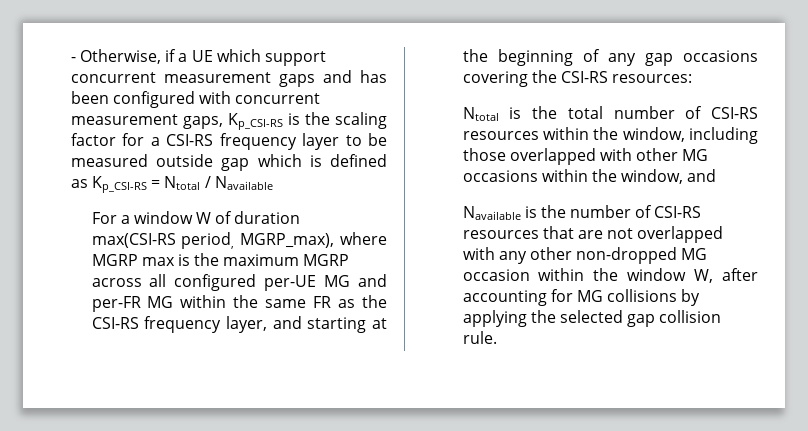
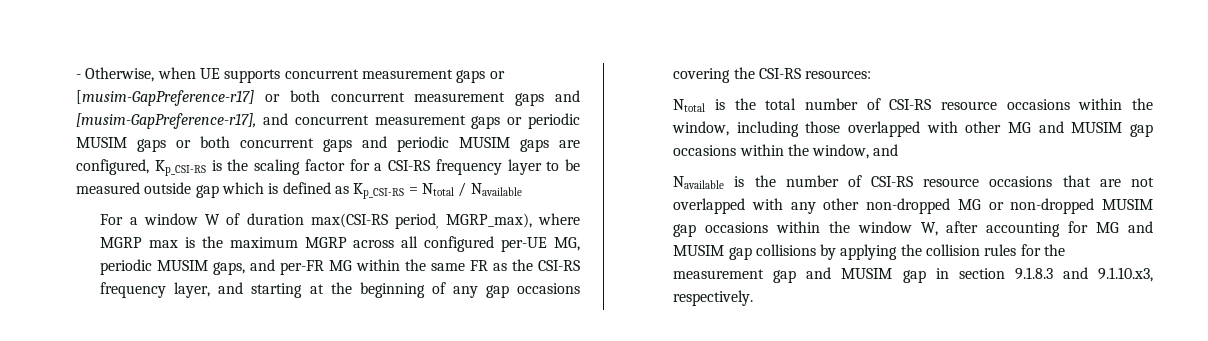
- - Otherwise, if a UE which support concurrent measurement gaps and has been configured with concurrent measurement gaps, Kp_CSI-RS is the scaling factor for a CSI-RS frequency layer to be measured outside gap which is defined as Kp_CSI-RS = Ntotal / Navailable
+ - Otherwise, when UE supports concurrent measurement gaps or [musim-GapPreference-r17] or both concurrent measurement gaps and [musim-GapPreference-r17], and concurrent measurement gaps or periodic MUSIM gaps or both concurrent gaps and periodic MUSIM gaps are configured, Kp_CSI-RS is the scaling factor for a CSI-RS frequency layer to be measured outside gap which is defined as Kp_CSI-RS = Ntotal / Navailable
- For a window W of duration max(CSI-RS period, MGRP_max), where MGRP max is the maximum MGRP across all configured per-UE MG and per-FR MG within the same FR as the CSI-RS frequency layer, and starting at the beginning of any gap occasions covering the CSI-RS resources:
+ For a window W of duration max(CSI-RS period, MGRP_max), where MGRP max is the maximum MGRP across all configured per-UE MG, periodic MUSIM gaps, and per-FR MG within the same FR as the CSI-RS frequency layer, and starting at the beginning of any gap occasions covering the CSI-RS resources:
- Ntotal is the total number of CSI-RS resources within the window, including those overlapped with other MG occasions within the window, and
+ Ntotal is the total number of CSI-RS resource occasions within the window, including those overlapped with other MG and MUSIM gap occasions within the window, and
- Navailable is the number of CSI-RS resources that are not overlapped with any other non-dropped MG occasion within the window W, after accounting for MG collisions by applying the selected gap collision rule.
+ Navailable is the number of CSI-RS resource occasions that are not overlapped with any other non-dropped MG or non-dropped MUSIM gap occasions within the window W, after accounting for MG and MUSIM gap collisions by applying the collision rules for the measurement gap and MUSIM gap in section 9.1.8.3 and 9.1.10.x3, respectively.

